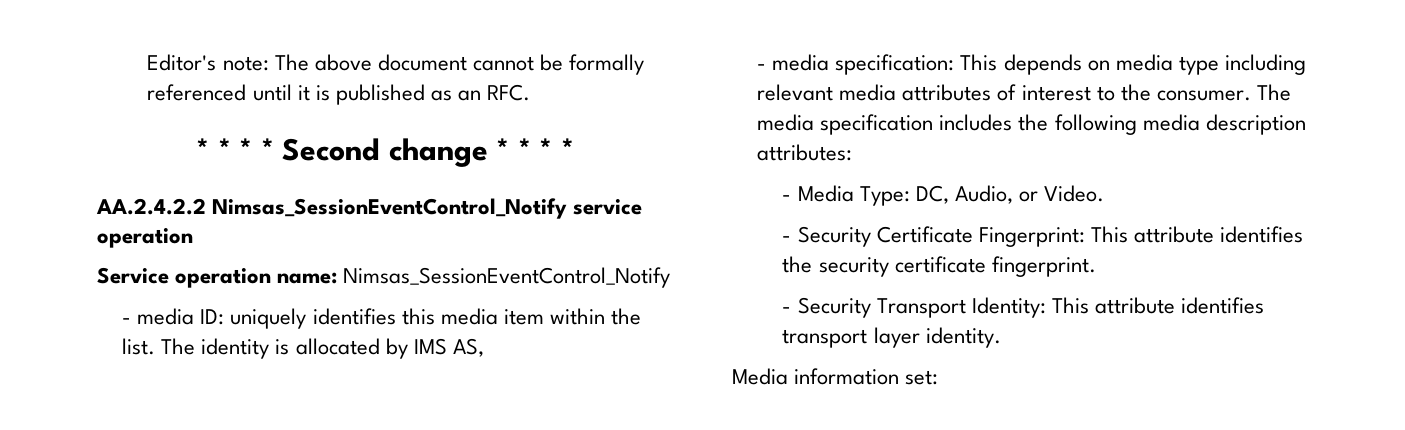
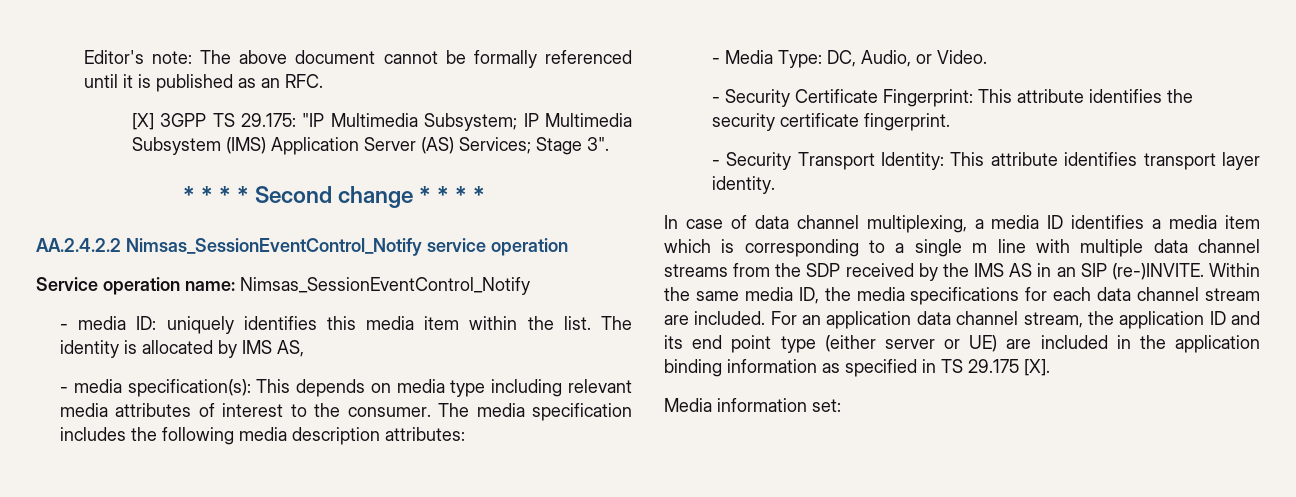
+ [X] 3GPP TS 29.175: "IP Multimedia Subsystem; IP Multimedia Subsystem (IMS) Application Server (AS) Services; Stage 3".
- - media specification: This depends on media type including relevant media attributes of interest to the consumer.
+ - media specification(s): This depends on media type including relevant media attributes of interest to the consumer.
+ In case of data channel multiplexing, a media ID identifies a media item which is corresponding to a single m line with multiple data channel streams from the SDP received by the IMS AS in an SIP (re-)INVITE. Within the same media ID, the media specifications for each data channel stream are included. For an application data channel stream, the application ID and its end point type (either server or UE) are included in the application binding information as specified in TS 29.175 [X].

